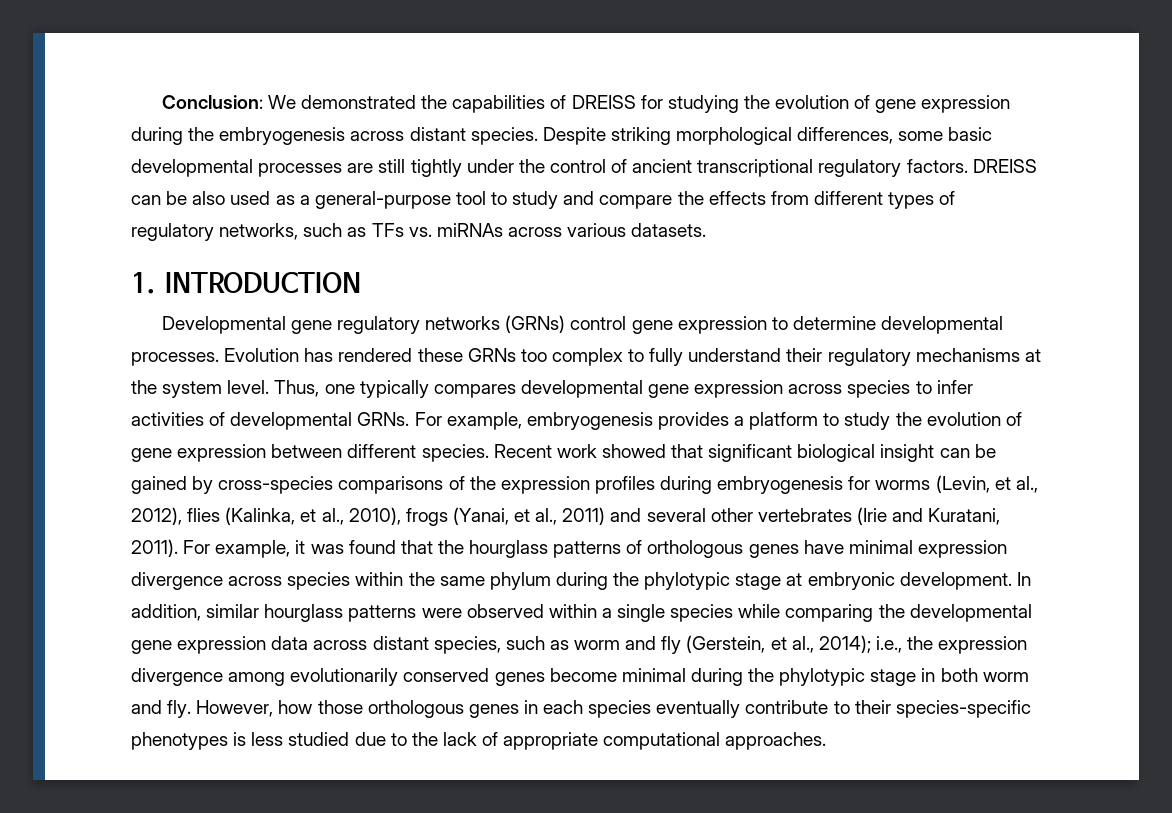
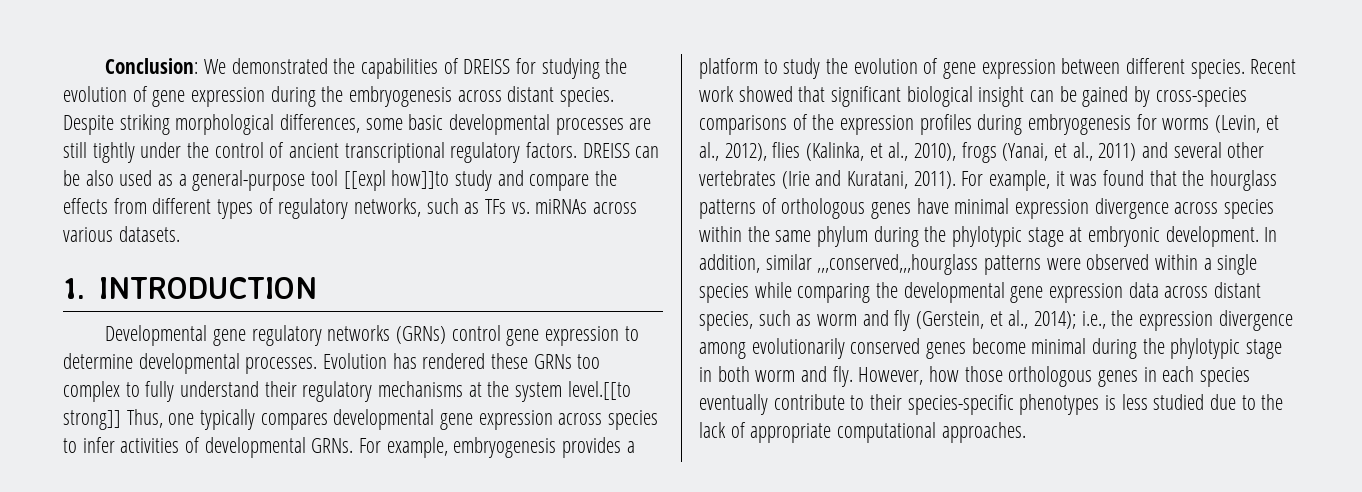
- DREISS can be also used as a general-purpose tool to study and compare the effects from different types of regulatory networks, such as TFs vs. miRNAs across various datasets.
+ DREISS can be also used as a general-purpose tool [[expl how]]to study and compare the effects from different types of regulatory networks, such as TFs vs. miRNAs across various datasets.
- Evolution has rendered these GRNs too complex to fully understand their regulatory mechanisms at the system level. Thus, one typically compares developmental gene expression across species to infer activities of developmental GRNs.
+ Evolution has rendered these GRNs too complex to fully understand their regulatory mechanisms at the system level.[[to strong]] Thus, one typically compares developmental gene expression across species to infer activities of developmental GRNs.
- In addition, similar hourglass patterns were observed within a single species while comparing the developmental gene expression data across distant species, such as worm and fly (Gerstein, et al., 2014); i.e., the expression divergence among evolutionarily conserved genes become minimal during the phylotypic stage in both worm and fly.
+ In addition, similar ,,,conserved,,,hourglass patterns were observed within a single species while comparing the developmental gene expression data across distant species, such as worm and fly (Gerstein, et al., 2014); i.e., the expression divergence among evolutionarily conserved genes become minimal during the phylotypic stage in both worm and fly.

